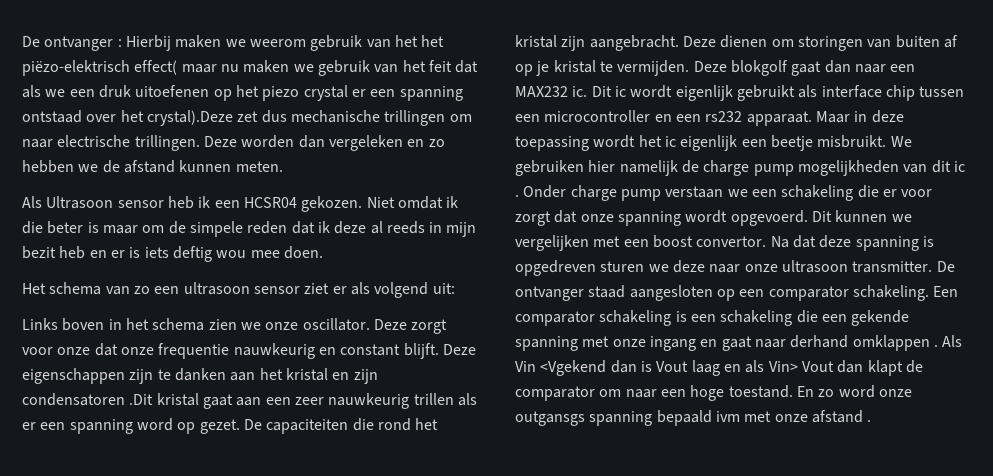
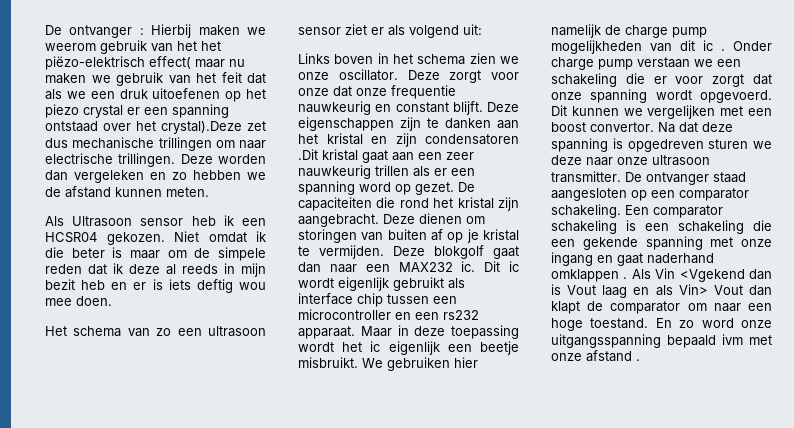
- Een comparator schakeling is een schakeling die een gekende spanning met onze ingang en gaat naar derhand omklappen .
+ Een comparator schakeling is een schakeling die een gekende spanning met onze ingang en gaat naderhand omklappen .
- En zo word onze outgansgs spanning bepaald ivm met onze afstand .
+ En zo word onze uitgangsspanning bepaald ivm met onze afstand .

